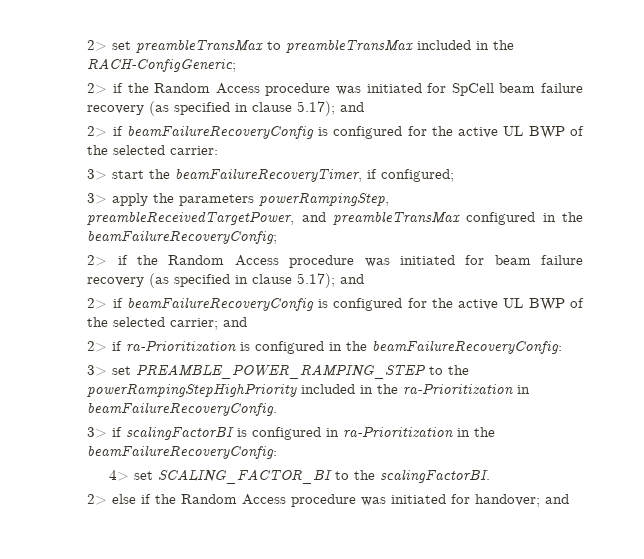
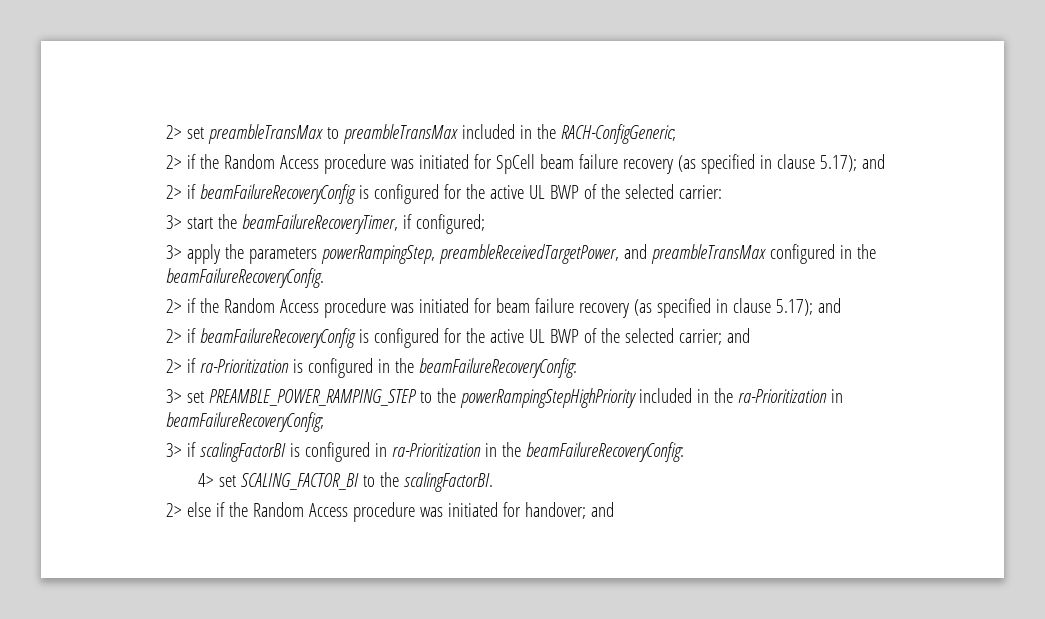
- 3> apply the parameters powerRampingStep, preambleReceivedTargetPower, and preambleTransMax configured in the beamFailureRecoveryConfig;
+ 3> apply the parameters powerRampingStep, preambleReceivedTargetPower, and preambleTransMax configured in the beamFailureRecoveryConfig.
- 3> set PREAMBLE_POWER_RAMPING_STEP to the powerRampingStepHighPriority included in the ra-Prioritization in beamFailureRecoveryConfig.
+ 3> set PREAMBLE_POWER_RAMPING_STEP to the powerRampingStepHighPriority included in the ra-Prioritization in beamFailureRecoveryConfig;

